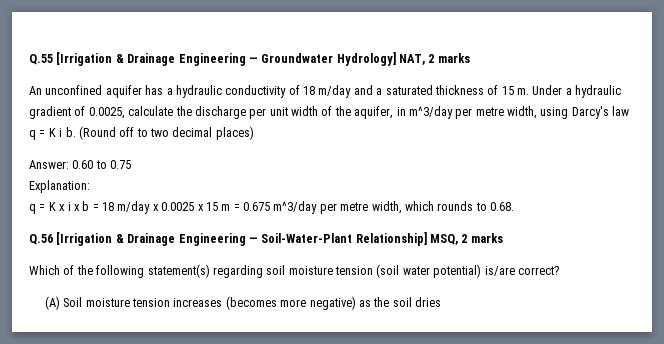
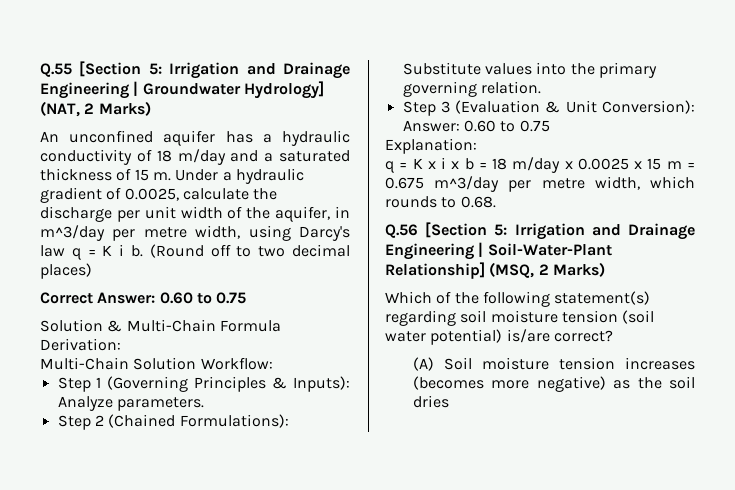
- Q.55 [Irrigation & Drainage Engineering — Groundwater Hydrology] NAT, 2 marks
+ Q.55 [Section 5: Irrigation and Drainage Engineering | Groundwater Hydrology] (NAT, 2 Marks)
- Answer: 0.60 to 0.75
+ Correct Answer: 0.60 to 0.75
+ Solution & Multi-Chain Formula Derivation:
+ Multi-Chain Solution Workflow:
+ Step 1 (Governing Principles & Inputs): Analyze parameters.
+ Step 2 (Chained Formulations): Substitute values into the primary governing relation.
+ Step 3 (Evaluation & Unit Conversion): Answer: 0.60 to 0.75
- Q.56 [Irrigation & Drainage Engineering — Soil-Water-Plant Relationship] MSQ, 2 marks
+ Q.56 [Section 5: Irrigation and Drainage Engineering | Soil-Water-Plant Relationship] (MSQ, 2 Marks)

